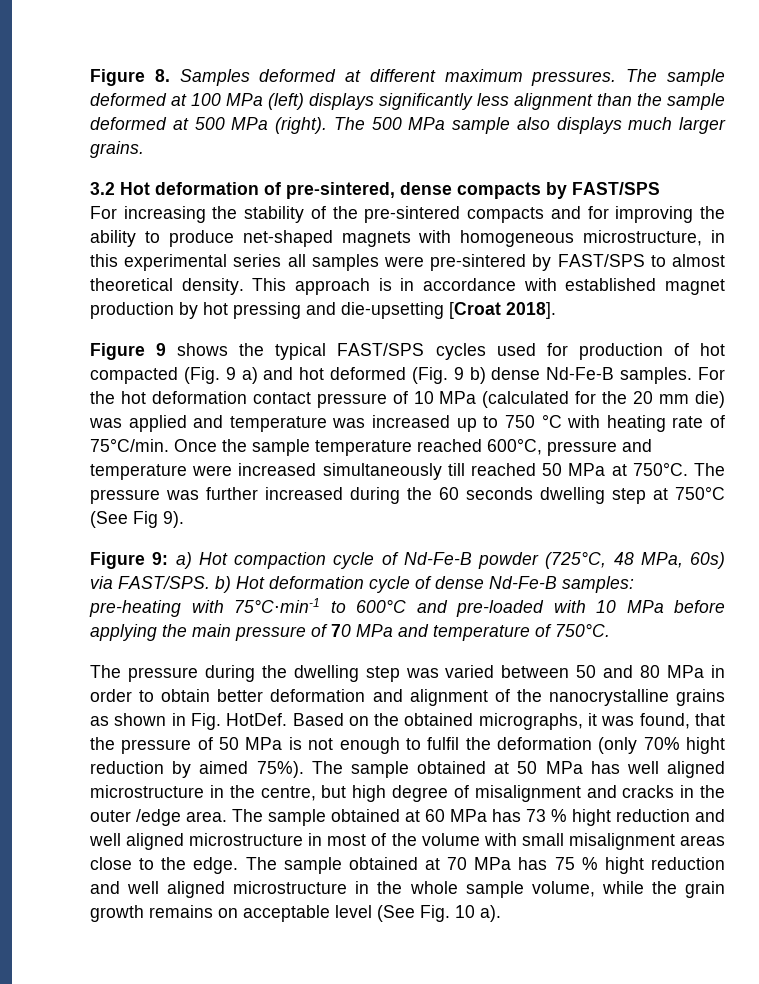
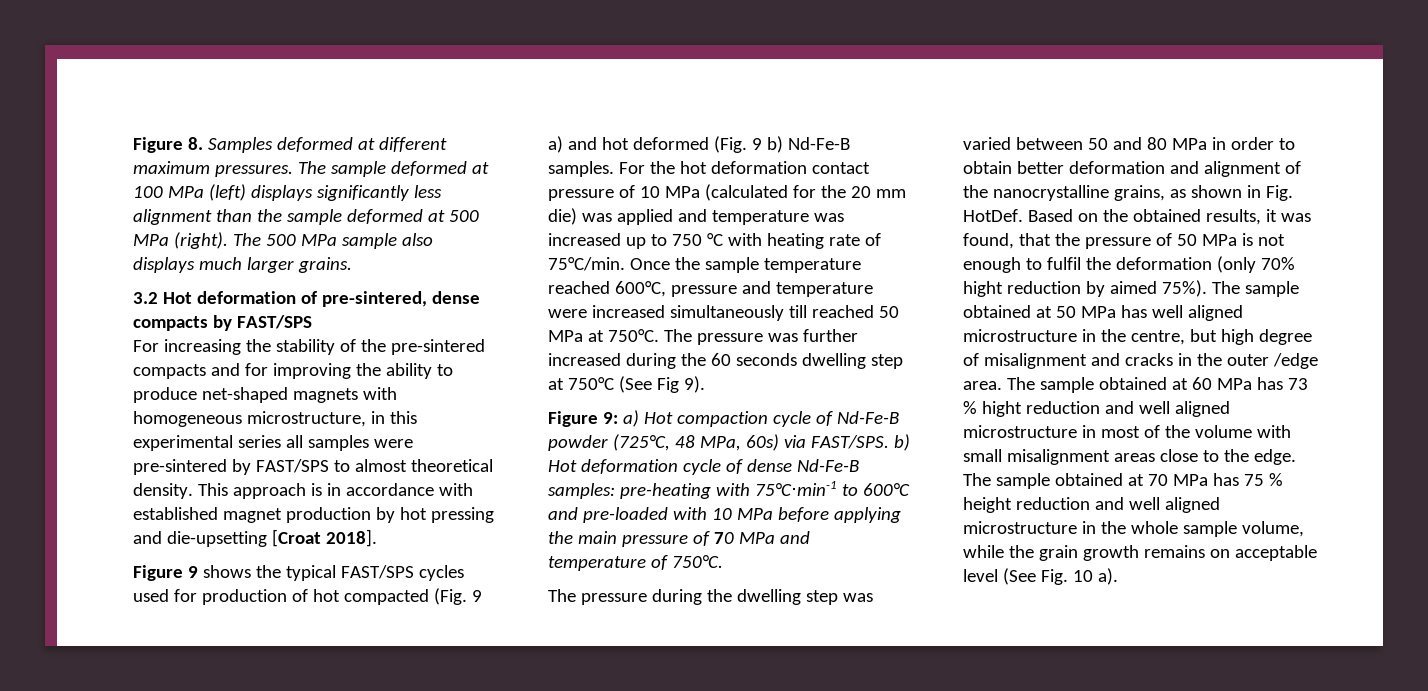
- Figure 9 shows the typical FAST/SPS cycles used for production of hot compacted (Fig. 9 a) and hot deformed (Fig. 9 b) dense Nd-Fe-B samples.
+ Figure 9 shows the typical FAST/SPS cycles used for production of hot compacted (Fig. 9 a) and hot deformed (Fig. 9 b) Nd-Fe-B samples.
- The pressure during the dwelling step was varied between 50 and 80 MPa in order to obtain better deformation and alignment of the nanocrystalline grains as shown in Fig. HotDef.
+ The pressure during the dwelling step was varied between 50 and 80 MPa in order to obtain better deformation and alignment of the nanocrystalline grains, as shown in Fig. HotDef.
- Based on the obtained micrographs, it was found, that the pressure of 50 MPa is not enough to fulfil the deformation (only 70% hight reduction by aimed 75%).
+ Based on the obtained results, it was found, that the pressure of 50 MPa is not enough to fulfil the deformation (only 70% hight reduction by aimed 75%).
- The sample obtained at 70 MPa has 75 % hight reduction and well aligned microstructure in the whole sample volume, while the grain growth remains on acceptable level (See Fig. 10 a).
+ The sample obtained at 70 MPa has 75 % height reduction and well aligned microstructure in the whole sample volume, while the grain growth remains on acceptable level (See Fig. 10 a).

